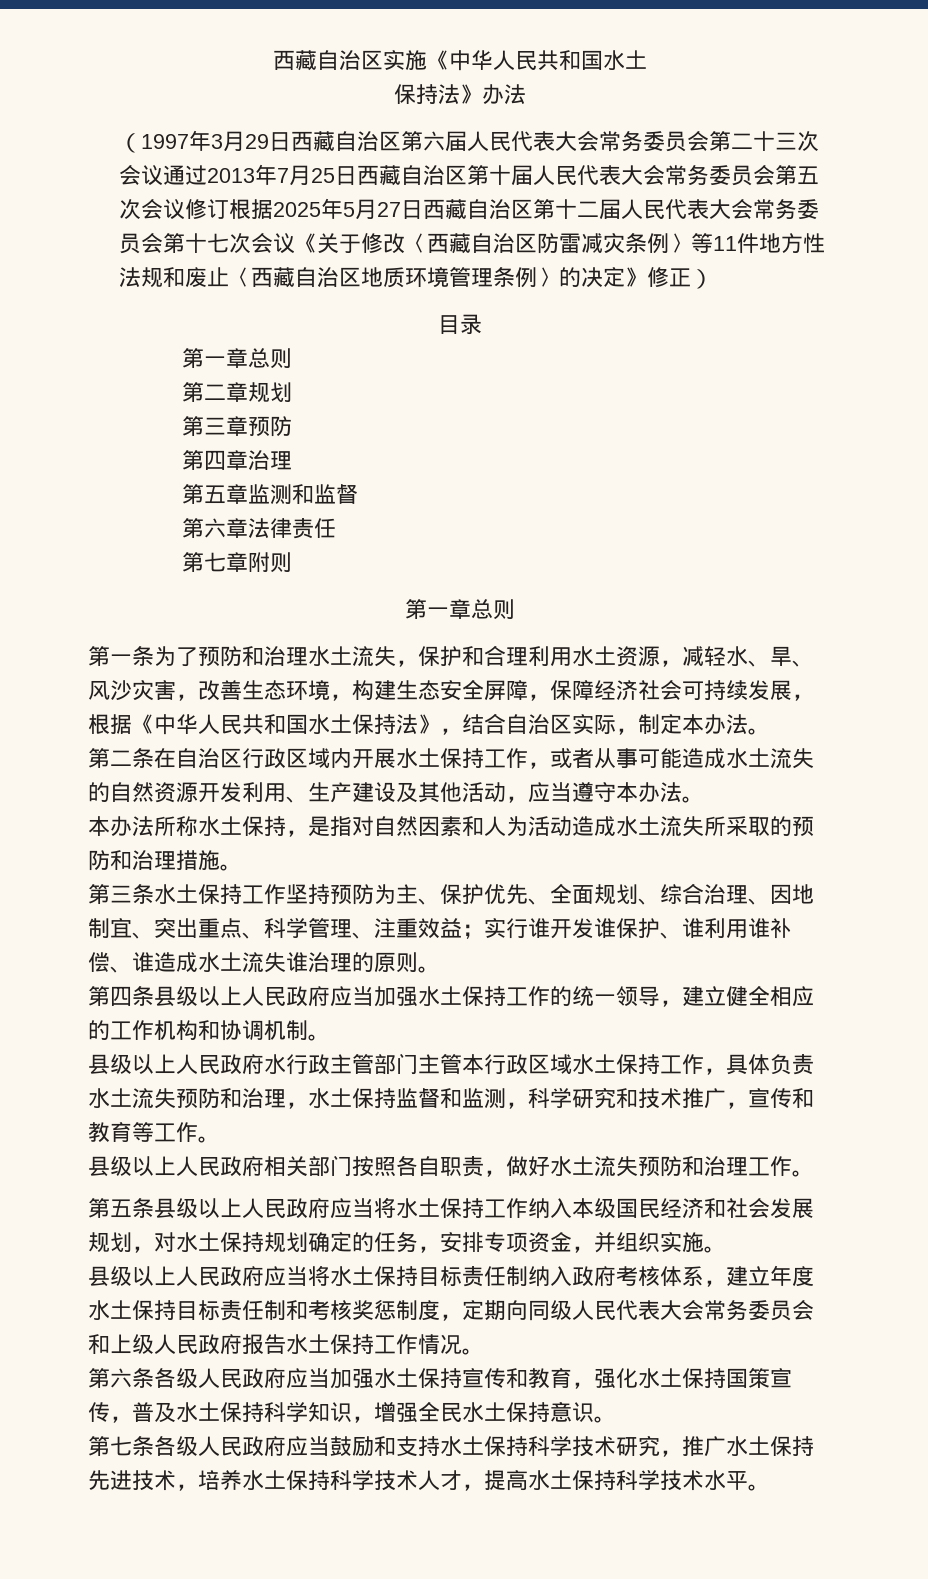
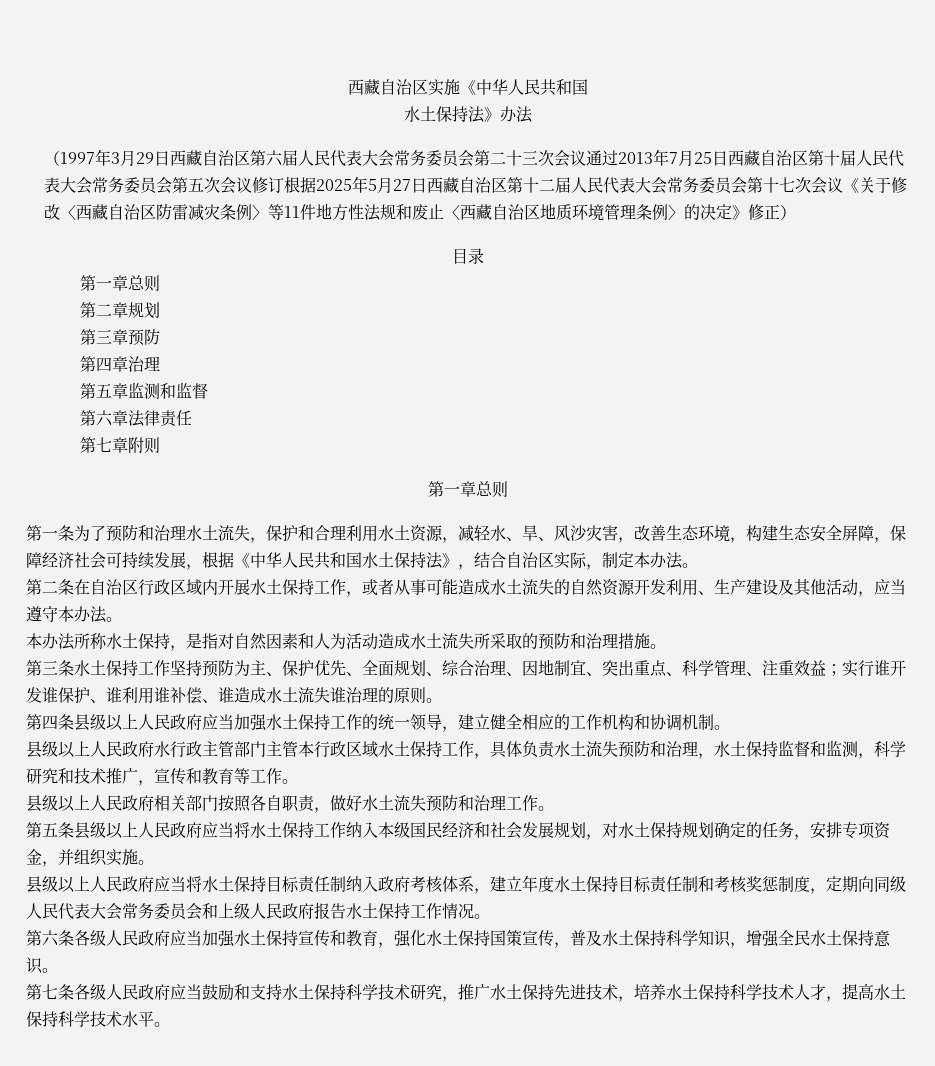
- 西藏自治区实施《中华人民共和国水土
- 保持法》办法
+ 西藏自治区实施《中华人民共和国
+ 水土保持法》办法

